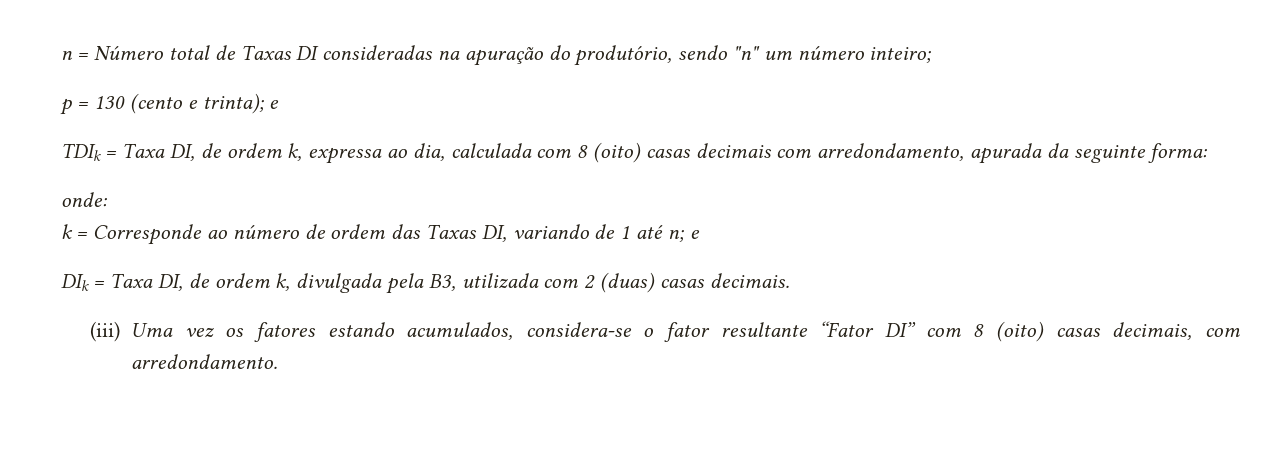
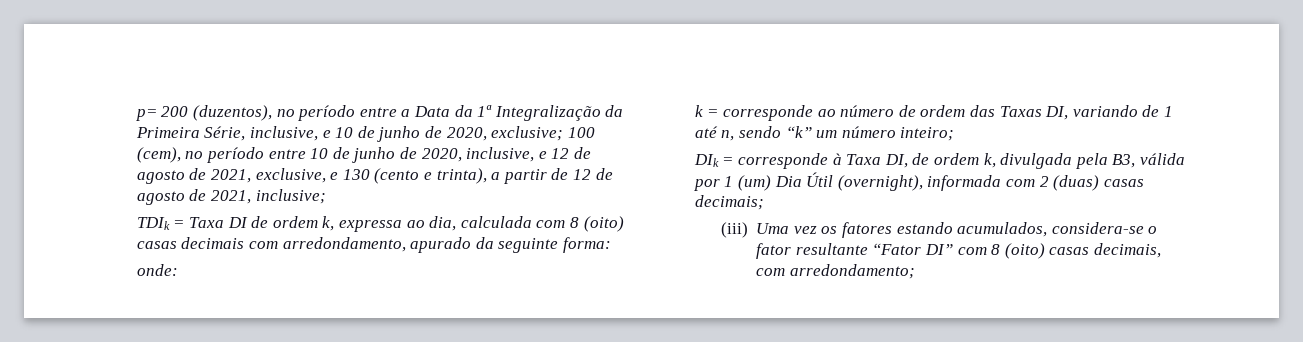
- n = Número total de Taxas DI consideradas na apuração do produtório, sendo "n" um número inteiro;
- p = 130 (cento e trinta); e
+ p= 200 (duzentos), no período entre a Data da 1ª Integralização da Primeira Série, inclusive, e 10 de junho de 2020, exclusive; 100 (cem), no período entre 10 de junho de 2020, inclusive, e 12 de agosto de 2021, exclusive, e 130 (cento e trinta), a partir de 12 de agosto de 2021, inclusive;
- TDIk = Taxa DI, de ordem k, expressa ao dia, calculada com 8 (oito) casas decimais com arredondamento, apurada da seguinte forma:
+ TDIk = Taxa DI de ordem k, expressa ao dia, calculada com 8 (oito) casas decimais com arredondamento, apurado da seguinte forma:
- k = Corresponde ao número de ordem das Taxas DI, variando de 1 até n; e
+ k = corresponde ao número de ordem das Taxas DI, variando de 1 até n, sendo “k” um número inteiro;
- DIk = Taxa DI, de ordem k, divulgada pela B3, utilizada com 2 (duas) casas decimais.
+ DIk = corresponde à Taxa DI, de ordem k, divulgada pela B3, válida por 1 (um) Dia Útil (overnight), informada com 2 (duas) casas decimais;
- (iii) Uma vez os fatores estando acumulados, considera-se o fator resultante “Fator DI” com 8 (oito) casas decimais, com arredondamento.
+ (iii) Uma vez os fatores estando acumulados, considera-se o fator resultante “Fator DI” com 8 (oito) casas decimais, com arredondamento;

